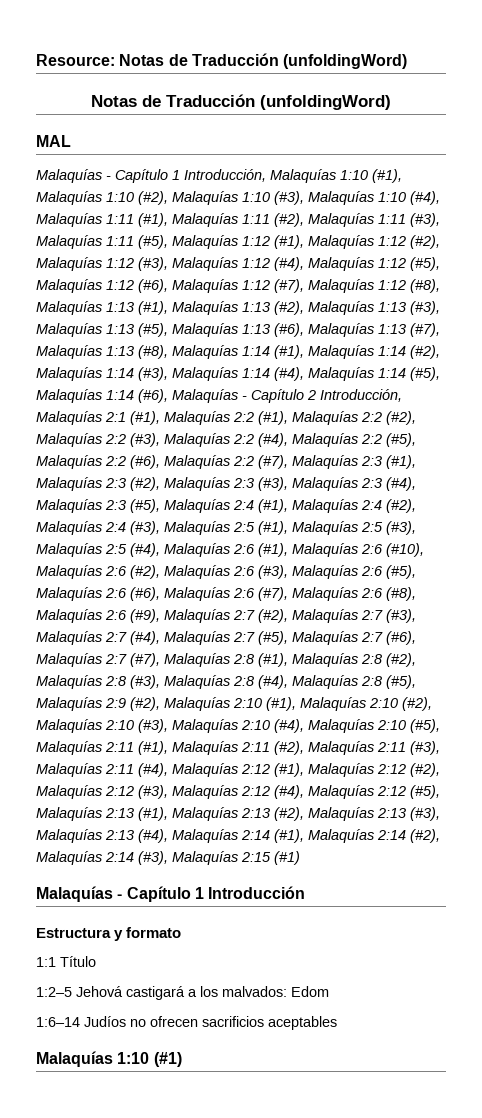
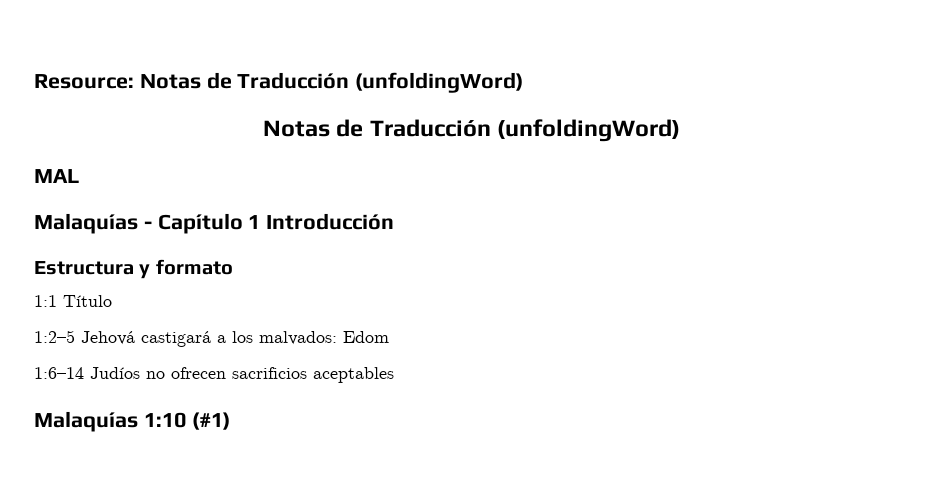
- Malaquías - Capítulo 1 Introducción, Malaquías 1:10 (#1), Malaquías 1:10 (#2), Malaquías 1:10 (#3), Malaquías 1:10 (#4), Malaquías 1:11 (#1), Malaquías 1:11 (#2), Malaquías 1:11 (#3), Malaquías 1:11 (#5), Malaquías 1:12 (#1), Malaquías 1:12 (#2), Malaquías 1:12 (#3), Malaquías 1:12 (#4), Malaquías 1:12 (#5), Malaquías 1:12 (#6), Malaquías 1:12 (#7), Malaquías 1:12 (#8), Malaquías 1:13 (#1), Malaquías 1:13 (#2), Malaquías 1:13 (#3), Malaquías 1:13 (#5), Malaquías 1:13 (#6), Malaquías 1:13 (#7), Malaquías 1:13 (#8), Malaquías 1:14 (#1), Malaquías 1:14 (#2), Malaquías 1:14 (#3), Malaquías 1:14 (#4), Malaquías 1:14 (#5), Malaquías 1:14 (#6), Malaquías - Capítulo 2 Introducción, Malaquías 2:1 (#1), Malaquías 2:2 (#1), Malaquías 2:2 (#2), Malaquías 2:2 (#3), Malaquías 2:2 (#4), Malaquías 2:2 (#5), Malaquías 2:2 (#6), Malaquías 2:2 (#7), Malaquías 2:3 (#1), Malaquías 2:3 (#2), Malaquías 2:3 (#3), Malaquías 2:3 (#4), Malaquías 2:3 (#5), Malaquías 2:4 (#1), Malaquías 2:4 (#2), Malaquías 2:4 (#3), Malaquías 2:5 (#1), Malaquías 2:5 (#3), Malaquías 2:5 (#4), Malaquías 2:6 (#1), Malaquías 2:6 (#10), Malaquías 2:6 (#2), Malaquías 2:6 (#3), Malaquías 2:6 (#5), Malaquías 2:6 (#6), Malaquías 2:6 (#7), Malaquías 2:6 (#8), Malaquías 2:6 (#9), Malaquías 2:7 (#2), Malaquías 2:7 (#3), Malaquías 2:7 (#4), Malaquías 2:7 (#5), Malaquías 2:7 (#6), Malaquías 2:7 (#7), Malaquías 2:8 (#1), Malaquías 2:8 (#2), Malaquías 2:8 (#3), Malaquías 2:8 (#4), Malaquías 2:8 (#5), Malaquías 2:9 (#2), Malaquías 2:10 (#1), Malaquías 2:10 (#2), Malaquías 2:10 (#3), Malaquías 2:10 (#4), Malaquías 2:10 (#5), Malaquías 2:11 (#1), Malaquías 2:11 (#2), Malaquías 2:11 (#3), Malaquías 2:11 (#4), Malaquías 2:12 (#1), Malaquías 2:12 (#2), Malaquías 2:12 (#3), Malaquías 2:12 (#4), Malaquías 2:12 (#5), Malaquías 2:13 (#1), Malaquías 2:13 (#2), Malaquías 2:13 (#3), Malaquías 2:13 (#4), Malaquías 2:14 (#1), Malaquías 2:14 (#2), Malaquías 2:14 (#3), Malaquías 2:15 (#1)

